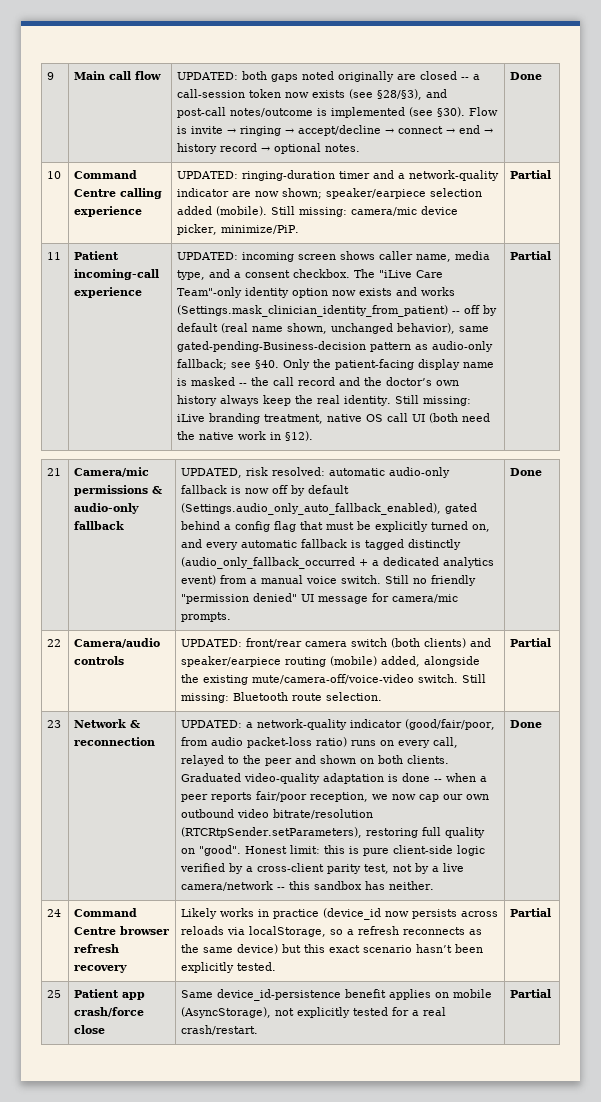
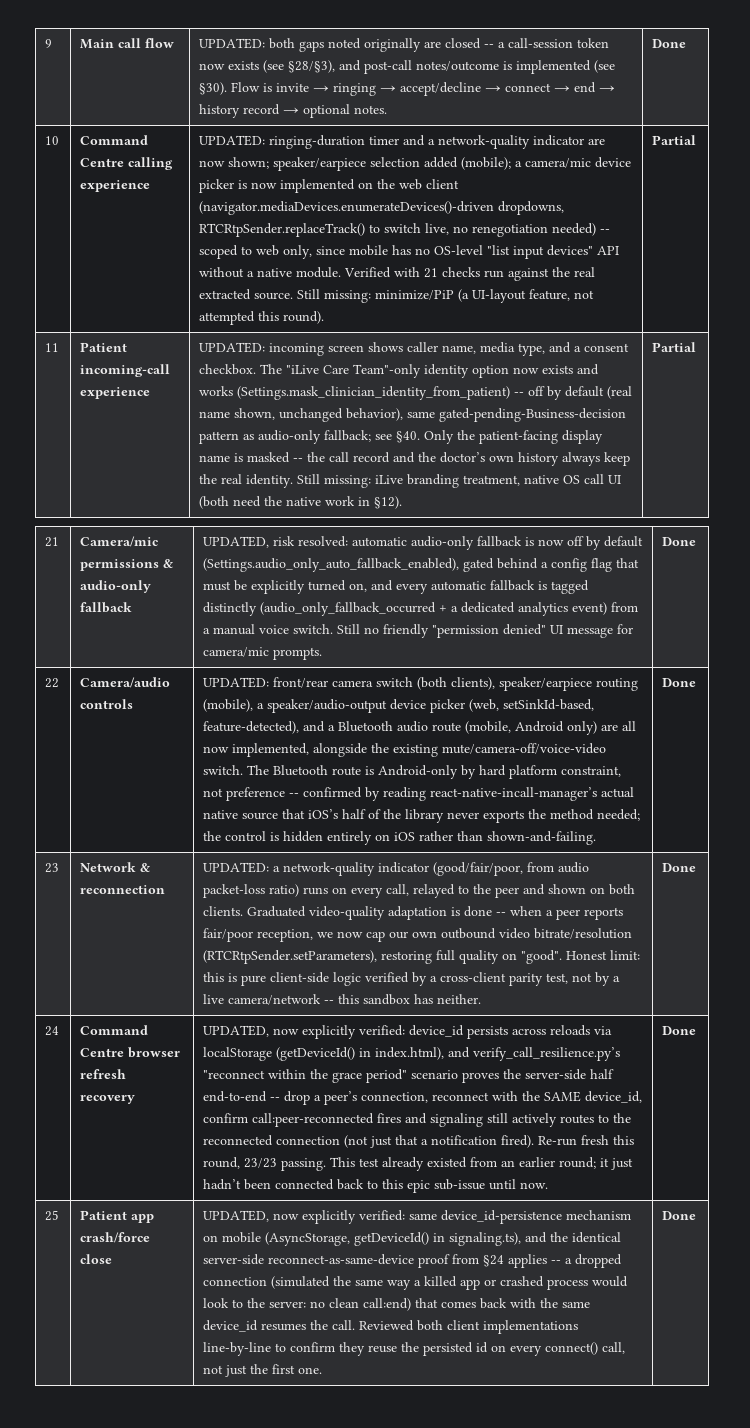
- UPDATED: ringing-duration timer and a network-quality indicator are now shown; speaker/earpiece selection added (mobile). Still missing: camera/mic device picker, minimize/PiP.
+ UPDATED: ringing-duration timer and a network-quality indicator are now shown; speaker/earpiece selection added (mobile); a camera/mic device picker is now implemented on the web client (navigator.mediaDevices.enumerateDevices()-driven dropdowns, RTCRtpSender.replaceTrack() to switch live, no renegotiation needed) -- scoped to web only, since mobile has no OS-level "list input devices" API without a native module. Verified with 21 checks run against the real extracted source. Still missing: minimize/PiP (a UI-layout feature, not attempted this round).
- UPDATED: front/rear camera switch (both clients) and speaker/earpiece routing (mobile) added, alongside the existing mute/camera-off/voice-video switch.
+ UPDATED: front/rear camera switch (both clients), speaker/earpiece routing (mobile), a speaker/audio-output device picker (web, setSinkId-based, feature-detected), and a Bluetooth audio route (mobile, Android only) are all now implemented, alongside the existing mute/camera-off/voice-video switch.
- Still missing: Bluetooth route selection. | Partial
+ The Bluetooth route is Android-only by hard platform constraint, not preference -- confirmed by reading react-native-incall-manager’s actual native source that iOS’s half of the library never exports the method needed; the control is hidden entirely on iOS rather than shown-and-failing. | Done
- Likely works in practice (device_id now persists across reloads via localStorage, so a refresh reconnects as the same device) but this exact scenario hasn’t been explicitly tested. | Partial
+ UPDATED, now explicitly verified: device_id persists across reloads via localStorage (getDeviceId() in index.html), and verify_call_resilience.py’s "reconnect within the grace period" scenario proves the server-side half end-to-end -- drop a peer’s connection, reconnect with the SAME device_id, confirm call:peer-reconnected fires and signaling still actively routes to the reconnected connection (not just that a notification fired). Re-run fresh this round, 23/23 passing. This test already existed from an earlier round; it just hadn’t been connected back to this epic sub-issue until now. | Done
- Same device_id-persistence benefit applies on mobile (AsyncStorage), not explicitly tested for a real crash/restart. | Partial
+ UPDATED, now explicitly verified: same device_id-persistence mechanism on mobile (AsyncStorage, getDeviceId() in signaling.ts), and the identical server-side reconnect-as-same-device proof from §24 applies -- a dropped connection (simulated the same way a killed app or crashed process would look to the server: no clean call:end) that comes back with the same device_id resumes the call. Reviewed both client implementations line-by-line to confirm they reuse the persisted id on every connect() call, not just the first one. | Done

